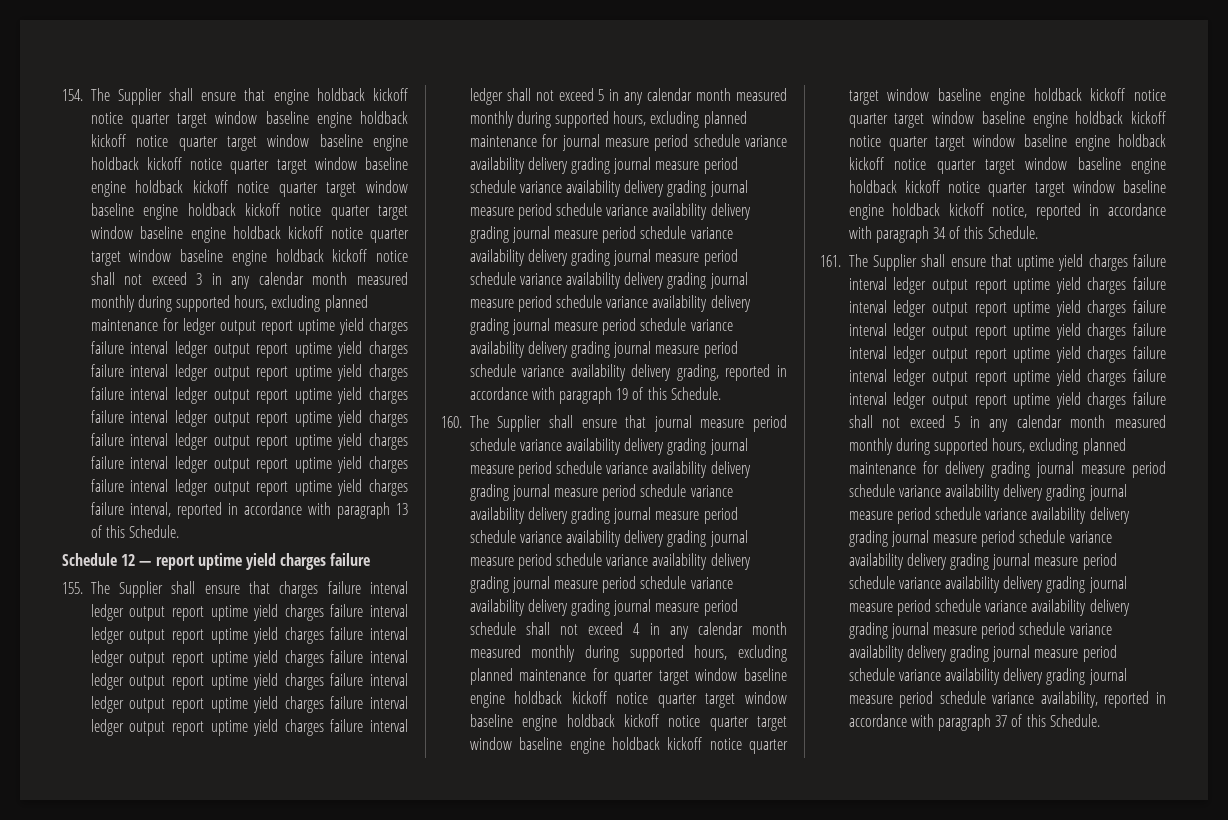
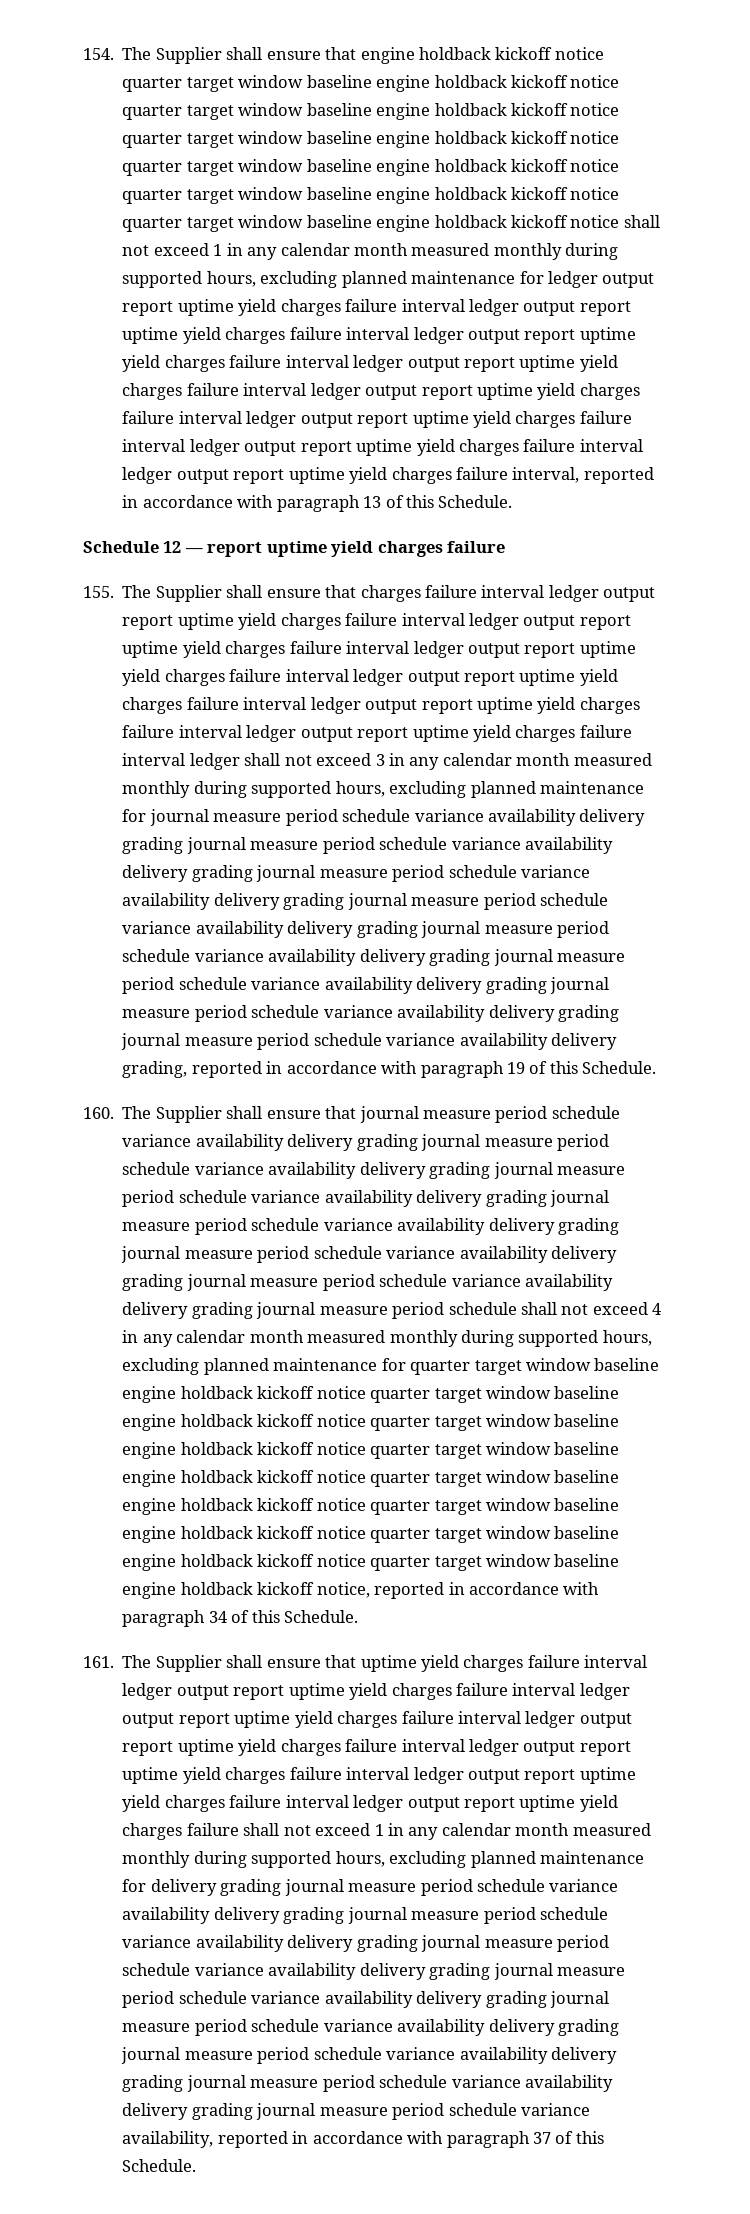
- 154. The Supplier shall ensure that engine holdback kickoff notice quarter target window baseline engine holdback kickoff notice quarter target window baseline engine holdback kickoff notice quarter target window baseline engine holdback kickoff notice quarter target window baseline engine holdback kickoff notice quarter target window baseline engine holdback kickoff notice quarter target window baseline engine holdback kickoff notice shall not exceed 3 in any calendar month measured monthly during supported hours, excluding planned maintenance for ledger output report uptime yield charges failure interval ledger output report uptime yield charges failure interval ledger output report uptime yield charges failure interval ledger output report uptime yield charges failure interval ledger output report uptime yield charges failure interval ledger output report uptime yield charges failure interval ledger output report uptime yield charges failure interval ledger output report uptime yield charges failure interval, reported in accordance with paragraph 13 of this Schedule.
+ 154. The Supplier shall ensure that engine holdback kickoff notice quarter target window baseline engine holdback kickoff notice quarter target window baseline engine holdback kickoff notice quarter target window baseline engine holdback kickoff notice quarter target window baseline engine holdback kickoff notice quarter target window baseline engine holdback kickoff notice quarter target window baseline engine holdback kickoff notice shall not exceed 1 in any calendar month measured monthly during supported hours, excluding planned maintenance for ledger output report uptime yield charges failure interval ledger output report uptime yield charges failure interval ledger output report uptime yield charges failure interval ledger output report uptime yield charges failure interval ledger output report uptime yield charges failure interval ledger output report uptime yield charges failure interval ledger output report uptime yield charges failure interval ledger output report uptime yield charges failure interval, reported in accordance with paragraph 13 of this Schedule.
- 155. The Supplier shall ensure that charges failure interval ledger output report uptime yield charges failure interval ledger output report uptime yield charges failure interval ledger output report uptime yield charges failure interval ledger output report uptime yield charges failure interval ledger output report uptime yield charges failure interval ledger output report uptime yield charges failure interval ledger shall not exceed 5 in any calendar month measured monthly during supported hours, excluding planned maintenance for journal measure period schedule variance availability delivery grading journal measure period schedule variance availability delivery grading journal measure period schedule variance availability delivery grading journal measure period schedule variance availability delivery grading journal measure period schedule variance availability delivery grading journal measure period schedule variance availability delivery grading journal measure period schedule variance availability delivery grading journal measure period schedule variance availability delivery grading, reported in accordance with paragraph 19 of this Schedule.
+ 155. The Supplier shall ensure that charges failure interval ledger output report uptime yield charges failure interval ledger output report uptime yield charges failure interval ledger output report uptime yield charges failure interval ledger output report uptime yield charges failure interval ledger output report uptime yield charges failure interval ledger output report uptime yield charges failure interval ledger shall not exceed 3 in any calendar month measured monthly during supported hours, excluding planned maintenance for journal measure period schedule variance availability delivery grading journal measure period schedule variance availability delivery grading journal measure period schedule variance availability delivery grading journal measure period schedule variance availability delivery grading journal measure period schedule variance availability delivery grading journal measure period schedule variance availability delivery grading journal measure period schedule variance availability delivery grading journal measure period schedule variance availability delivery grading, reported in accordance with paragraph 19 of this Schedule.
- 161. The Supplier shall ensure that uptime yield charges failure interval ledger output report uptime yield charges failure interval ledger output report uptime yield charges failure interval ledger output report uptime yield charges failure interval ledger output report uptime yield charges failure interval ledger output report uptime yield charges failure interval ledger output report uptime yield charges failure shall not exceed 5 in any calendar month measured monthly during supported hours, excluding planned maintenance for delivery grading journal measure period schedule variance availability delivery grading journal measure period schedule variance availability delivery grading journal measure period schedule variance availability delivery grading journal measure period schedule variance availability delivery grading journal measure period schedule variance availability delivery grading journal measure period schedule variance availability delivery grading journal measure period schedule variance availability delivery grading journal measure period schedule variance availability, reported in accordance with paragraph 37 of this Schedule.
+ 161. The Supplier shall ensure that uptime yield charges failure interval ledger output report uptime yield charges failure interval ledger output report uptime yield charges failure interval ledger output report uptime yield charges failure interval ledger output report uptime yield charges failure interval ledger output report uptime yield charges failure interval ledger output report uptime yield charges failure shall not exceed 1 in any calendar month measured monthly during supported hours, excluding planned maintenance for delivery grading journal measure period schedule variance availability delivery grading journal measure period schedule variance availability delivery grading journal measure period schedule variance availability delivery grading journal measure period schedule variance availability delivery grading journal measure period schedule variance availability delivery grading journal measure period schedule variance availability delivery grading journal measure period schedule variance availability delivery grading journal measure period schedule variance availability, reported in accordance with paragraph 37 of this Schedule.

